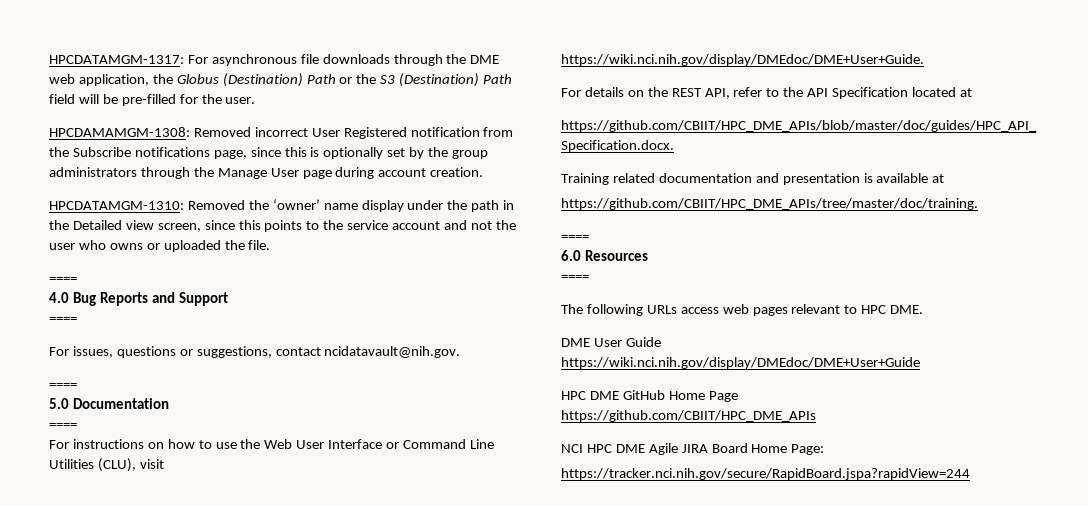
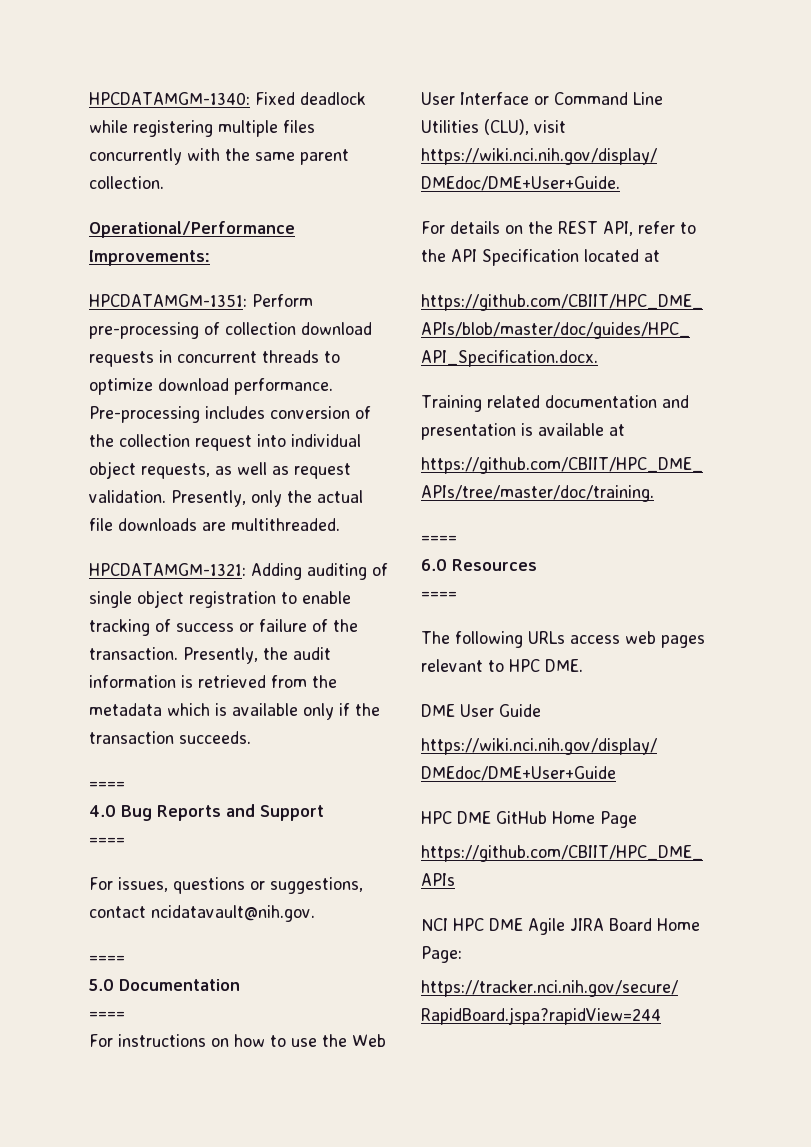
- HPCDATAMGM-1317: For asynchronous file downloads through the DME web application, the Globus (Destination) Path or the S3 (Destination) Path field will be pre-filled for the user.
- HPCDAMAMGM-1308: Removed incorrect User Registered notification from the Subscribe notifications page, since this is optionally set by the group administrators through the Manage User page during account creation.
- HPCDATAMGM-1310: Removed the ‘owner’ name display under the path in the Detailed view screen, since this points to the service account and not the user who owns or uploaded the file.
+ HPCDATAMGM-1340: Fixed deadlock while registering multiple files concurrently with the same parent collection.
+ Operational/Performance Improvements:
+ HPCDATAMGM-1351: Perform pre-processing of collection download requests in concurrent threads to optimize download performance. Pre-processing includes conversion of the collection request into individual object requests, as well as request validation. Presently, only the actual file downloads are multithreaded.
+ HPCDATAMGM-1321: Adding auditing of single object registration to enable tracking of success or failure of the transaction. Presently, the audit information is retrieved from the metadata which is available only if the transaction succeeds.

